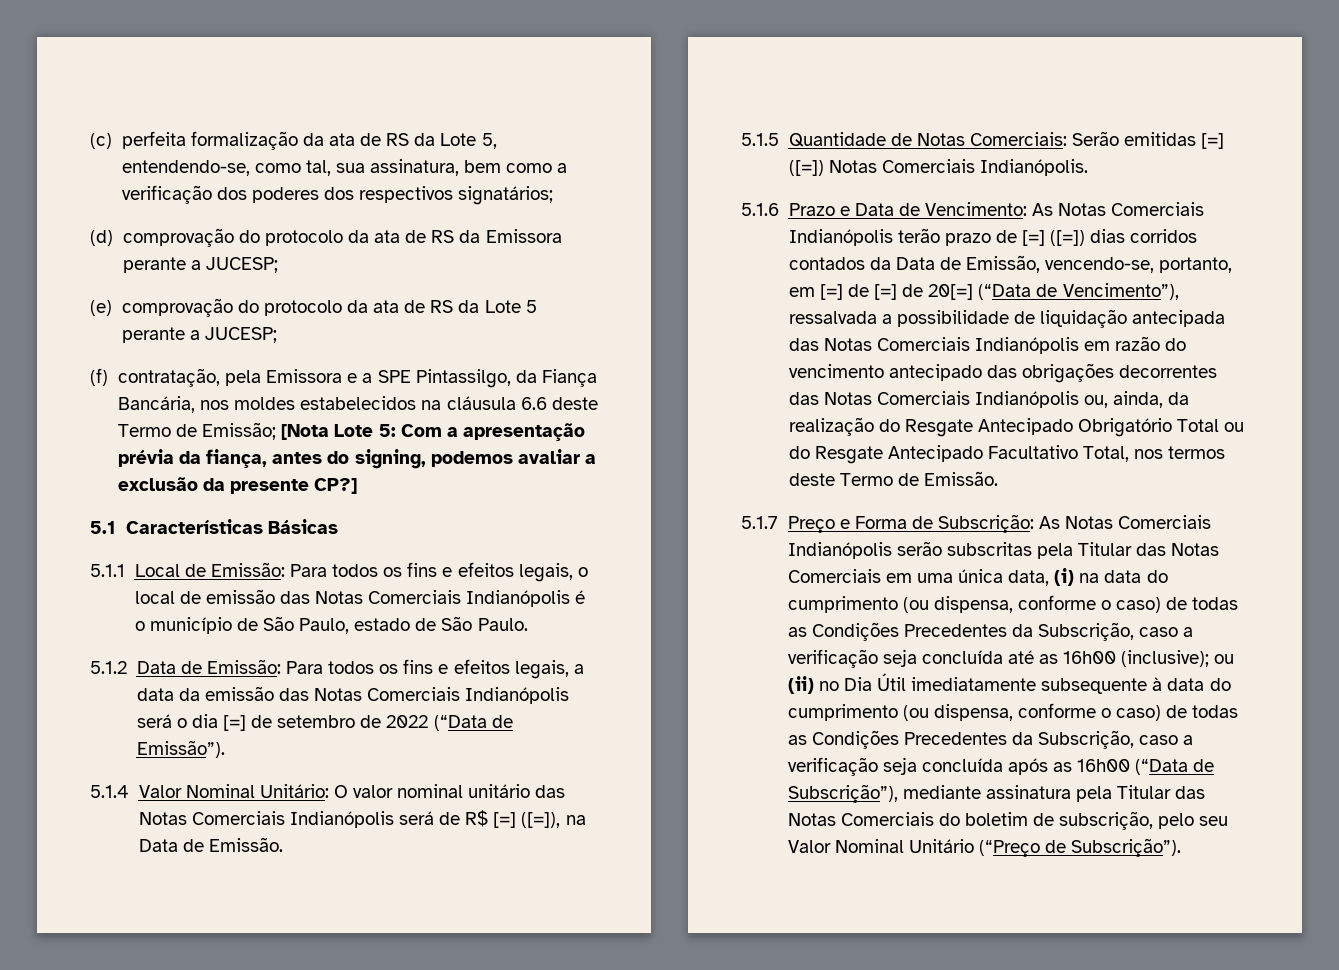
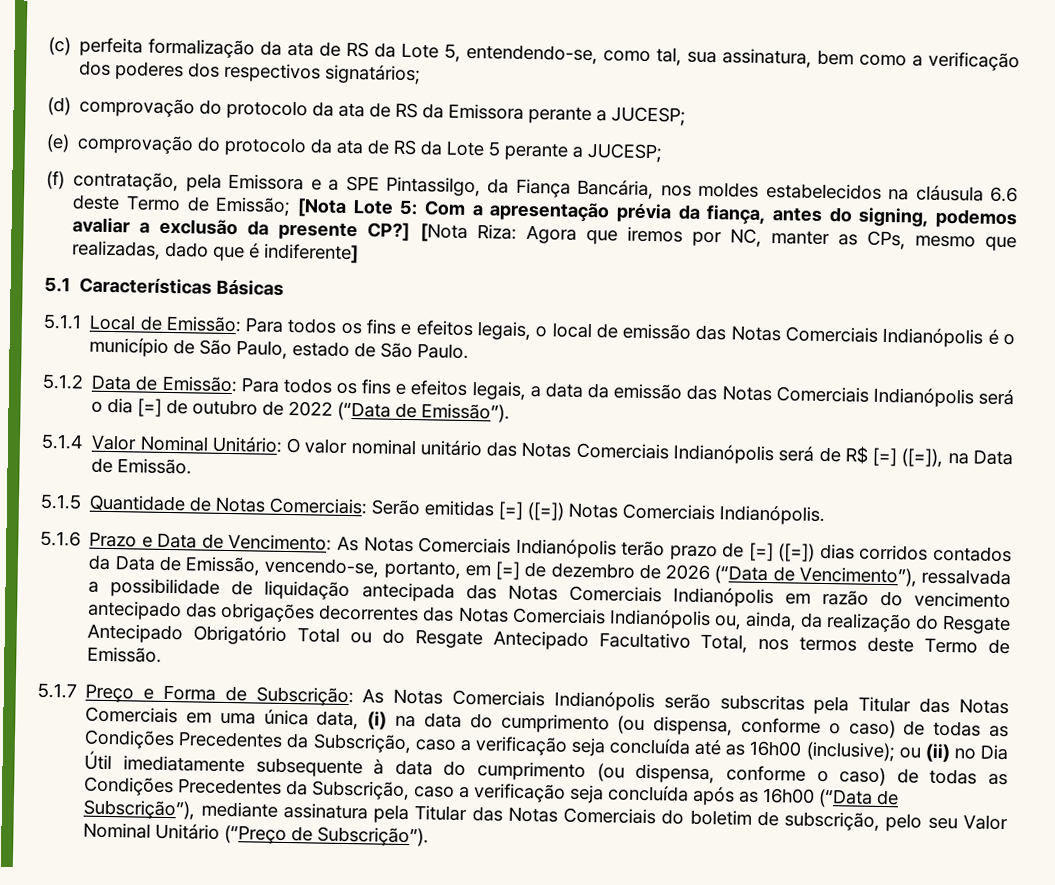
+ [Nota Riza: Agora que iremos por NC, manter as CPs, mesmo que realizadas, dado que é indiferente]
- 5.1.2 Data de Emissão: Para todos os fins e efeitos legais, a data da emissão das Notas Comerciais Indianópolis será o dia [=] de setembro de 2022 (“Data de Emissão”).
+ 5.1.2 Data de Emissão: Para todos os fins e efeitos legais, a data da emissão das Notas Comerciais Indianópolis será o dia [=] de outubro de 2022 (“Data de Emissão”).
- As Notas Comerciais Indianópolis terão prazo de [=] ([=]) dias corridos contados da Data de Emissão, vencendo-se, portanto, em [=] de [=] de 20[=] (“Data de Vencimento”), ressalvada a possibilidade de liquidação antecipada das Notas Comerciais Indianópolis em razão do vencimento antecipado das obrigações decorrentes das Notas Comerciais Indianópolis ou, ainda, da realização do Resgate Antecipado Obrigatório Total ou do Resgate Antecipado Facultativo Total, nos termos deste Termo de Emissão.
+ As Notas Comerciais Indianópolis terão prazo de [=] ([=]) dias corridos contados da Data de Emissão, vencendo-se, portanto, em [=] de dezembro de 2026 (“Data de Vencimento”), ressalvada a possibilidade de liquidação antecipada das Notas Comerciais Indianópolis em razão do vencimento antecipado das obrigações decorrentes das Notas Comerciais Indianópolis ou, ainda, da realização do Resgate Antecipado Obrigatório Total ou do Resgate Antecipado Facultativo Total, nos termos deste Termo de Emissão.

